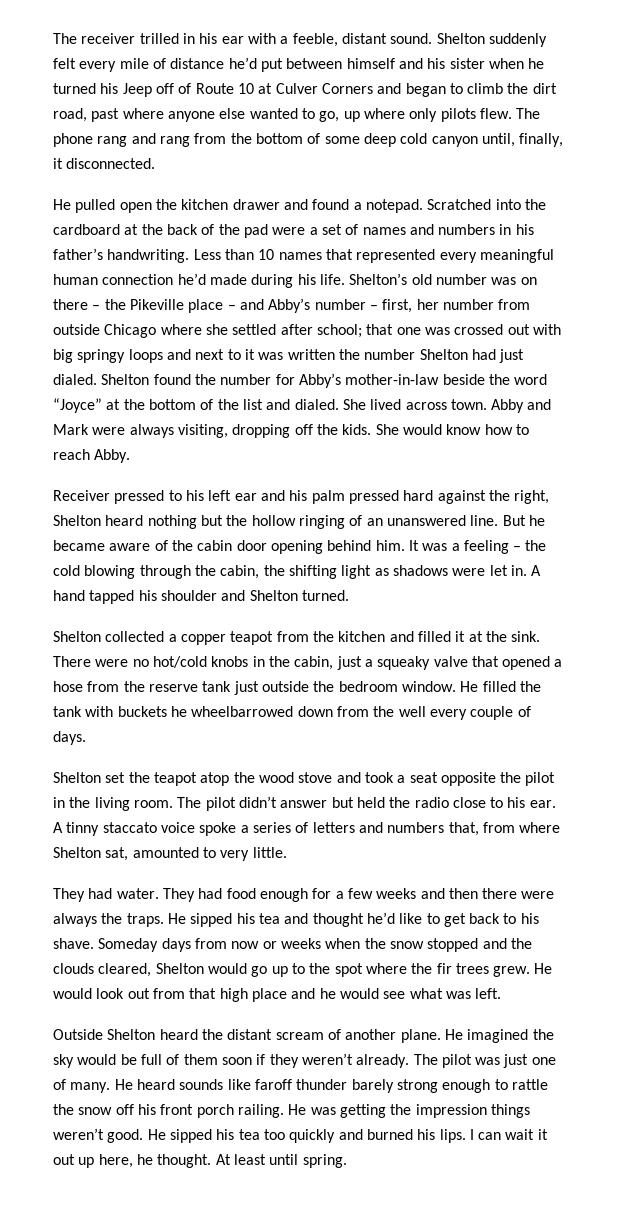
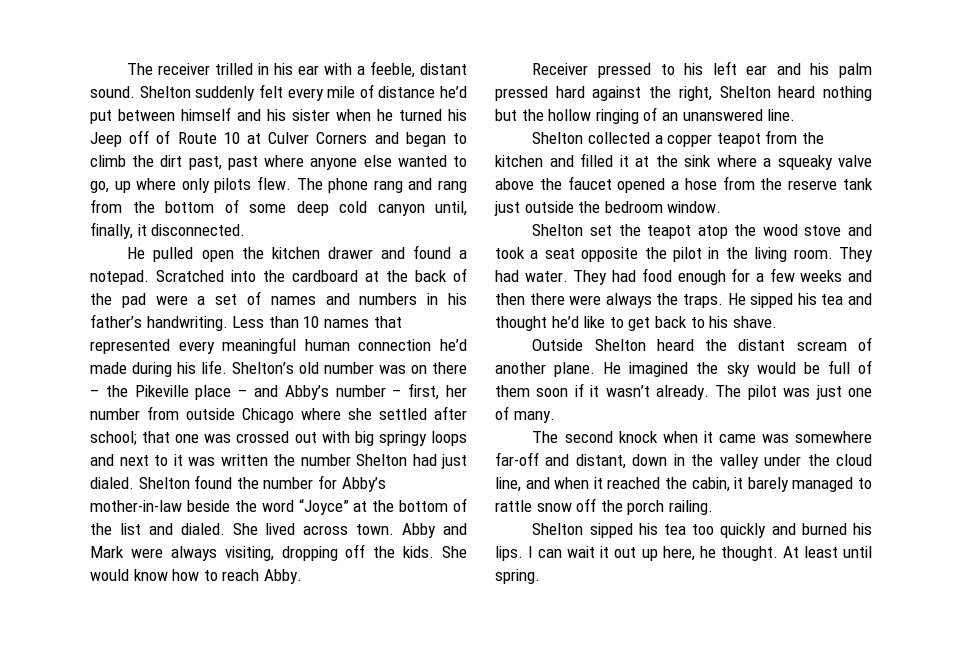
- Shelton suddenly felt every mile of distance he’d put between himself and his sister when he turned his Jeep off of Route 10 at Culver Corners and began to climb the dirt road, past where anyone else wanted to go, up where only pilots flew.
+ Shelton suddenly felt every mile of distance he’d put between himself and his sister when he turned his Jeep off of Route 10 at Culver Corners and began to climb the dirt past, past where anyone else wanted to go, up where only pilots flew.
- But he became aware of the cabin door opening behind him. It was a feeling – the cold blowing through the cabin, the shifting light as shadows were let in. A hand tapped his shoulder and Shelton turned.
- Shelton collected a copper teapot from the kitchen and filled it at the sink. There were no hot/cold knobs in the cabin, just a squeaky valve that opened a hose from the reserve tank just outside the bedroom window. He filled the tank with buckets he wheelbarrowed down from the well every couple of days.
+ Shelton collected a copper teapot from the kitchen and filled it at the sink where a squeaky valve above the faucet opened a hose from the reserve tank just outside the bedroom window.
- Shelton set the teapot atop the wood stove and took a seat opposite the pilot in the living room. The pilot didn’t answer but held the radio close to his ear. A tinny staccato voice spoke a series of letters and numbers that, from where Shelton sat, amounted to very little.
- They had water.
+ Shelton set the teapot atop the wood stove and took a seat opposite the pilot in the living room. They had water.
- Someday days from now or weeks when the snow stopped and the clouds cleared, Shelton would go up to the spot where the fir trees grew. He would look out from that high place and he would see what was left.
- He imagined the sky would be full of them soon if they weren’t already.
+ He imagined the sky would be full of them soon if it wasn’t already.
- The pilot was just one of many. He heard sounds like faroff thunder barely strong enough to rattle the snow off his front porch railing. He was getting the impression things weren’t good. He sipped his tea too quickly and burned his lips.
+ The pilot was just one of many.
+ The second knock when it came was somewhere far-off and distant, down in the valley under the cloud line, and when it reached the cabin, it barely managed to rattle snow off the porch railing.
+ Shelton sipped his tea too quickly and burned his lips.

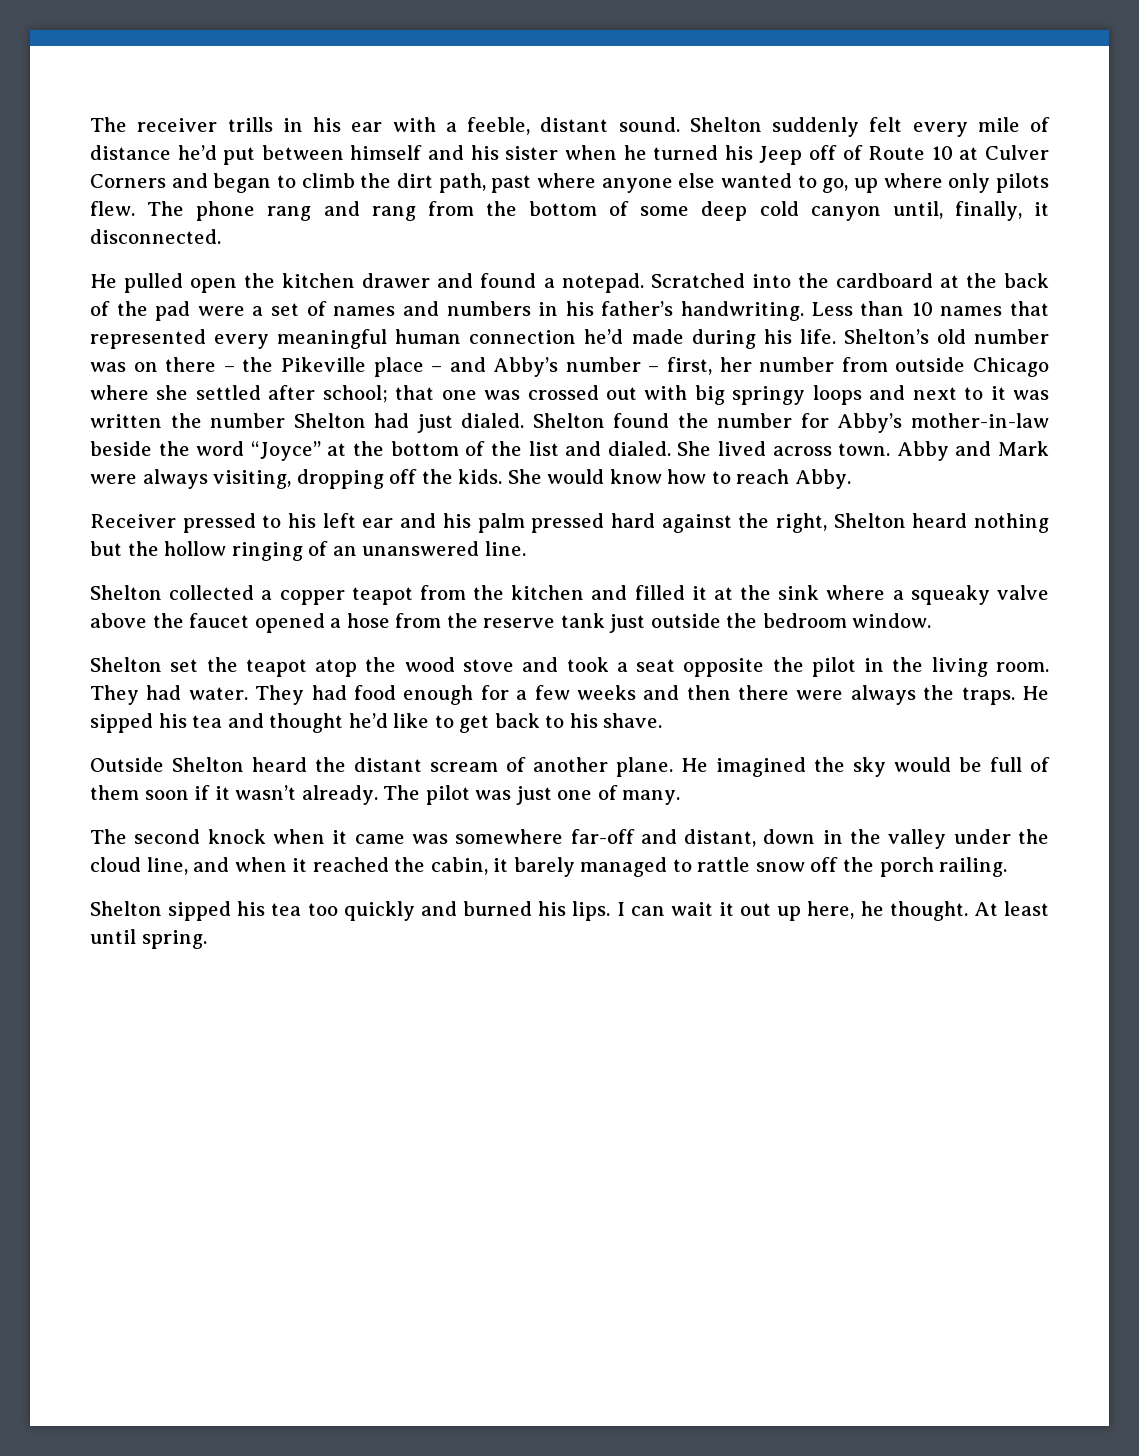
- The receiver trilled in his ear with a feeble, distant sound.
+ The receiver trills in his ear with a feeble, distant sound.
- Shelton suddenly felt every mile of distance he’d put between himself and his sister when he turned his Jeep off of Route 10 at Culver Corners and began to climb the dirt past, past where anyone else wanted to go, up where only pilots flew.
+ Shelton suddenly felt every mile of distance he’d put between himself and his sister when he turned his Jeep off of Route 10 at Culver Corners and began to climb the dirt path, past where anyone else wanted to go, up where only pilots flew.

